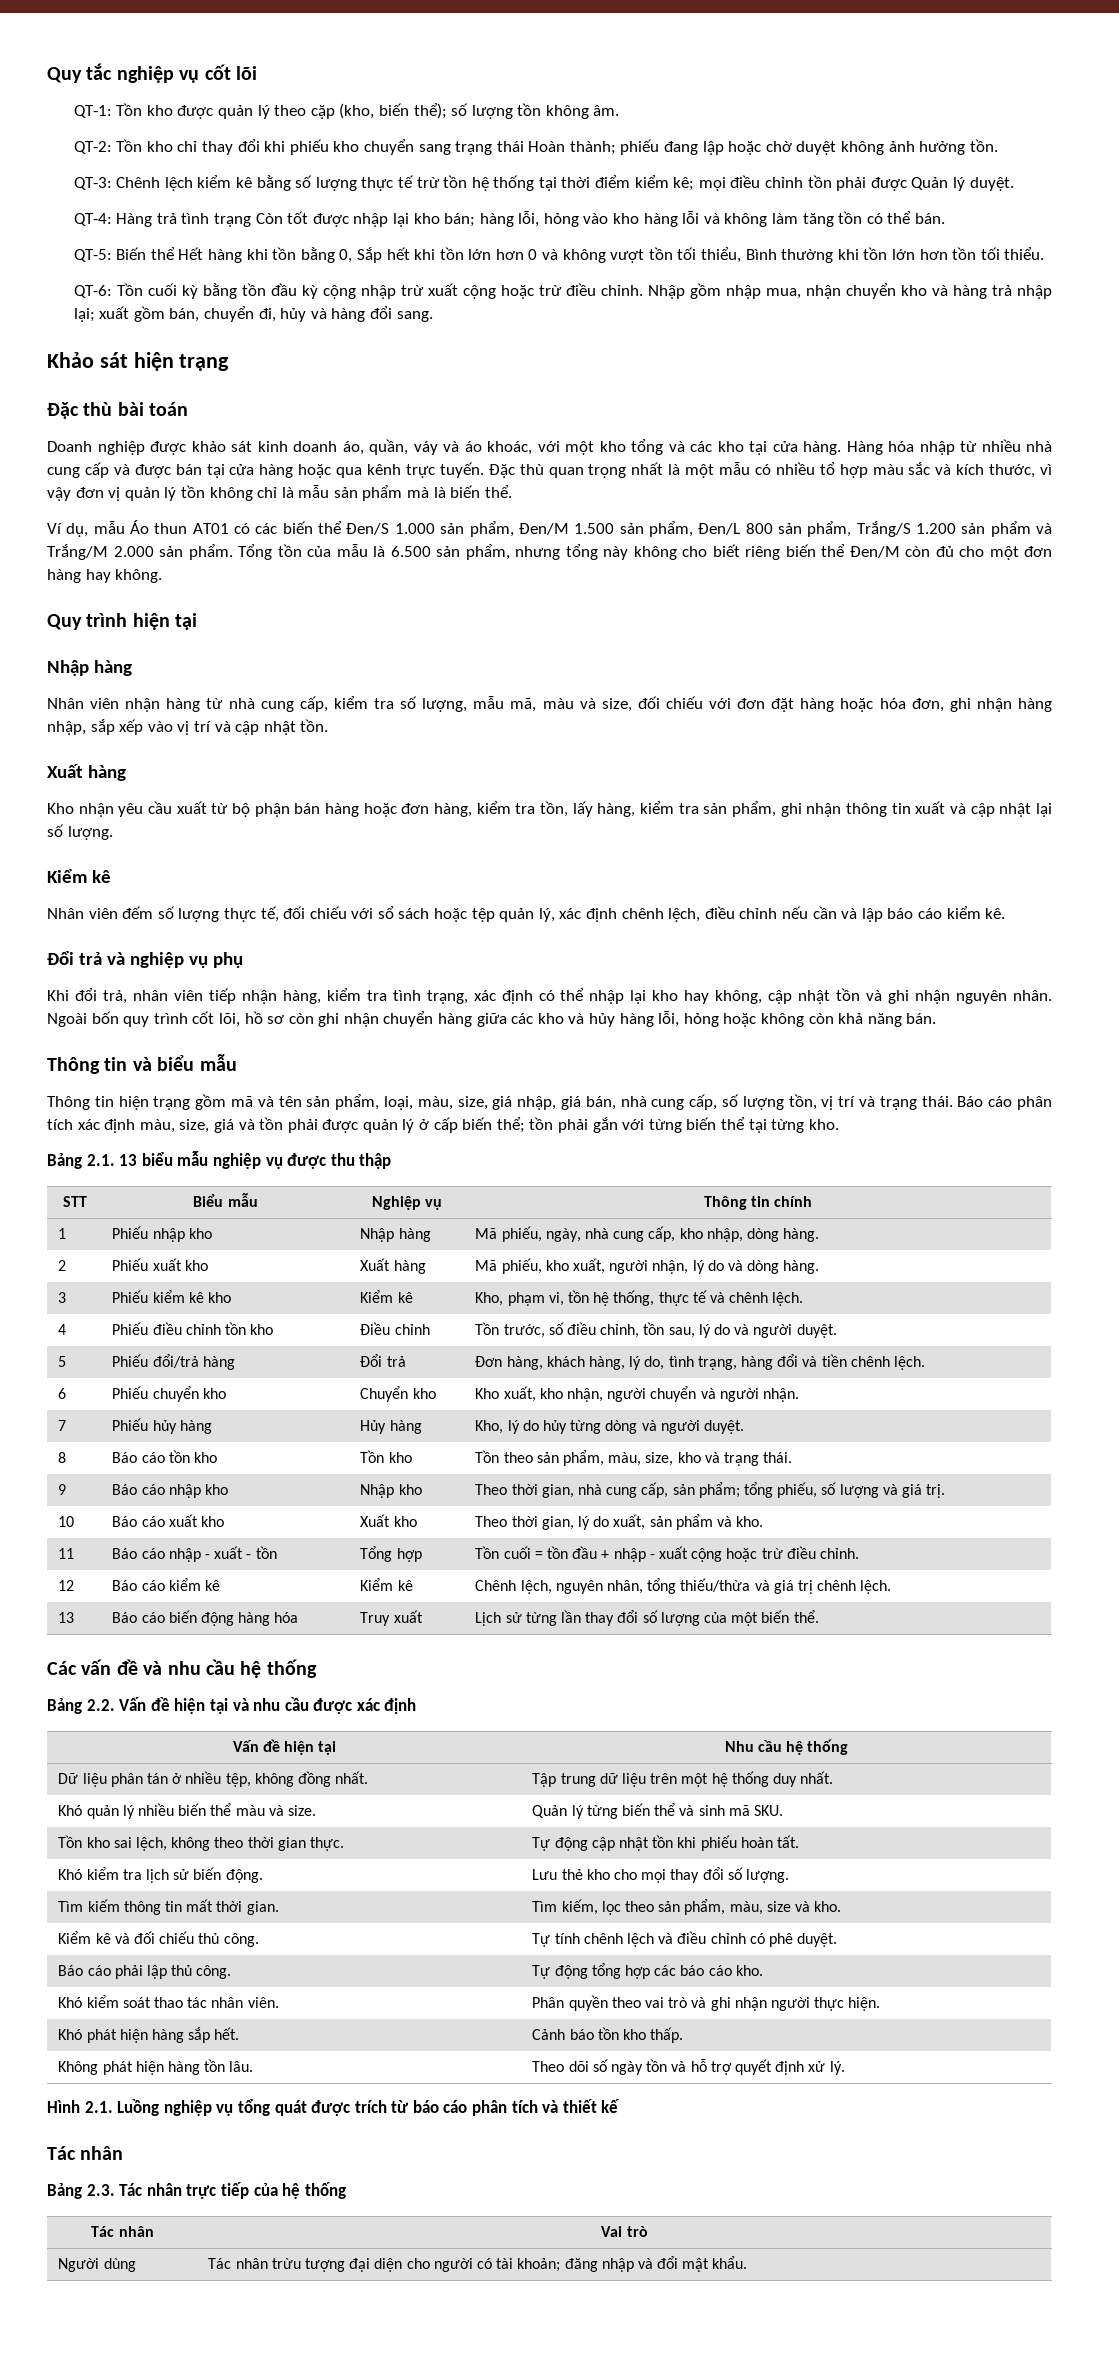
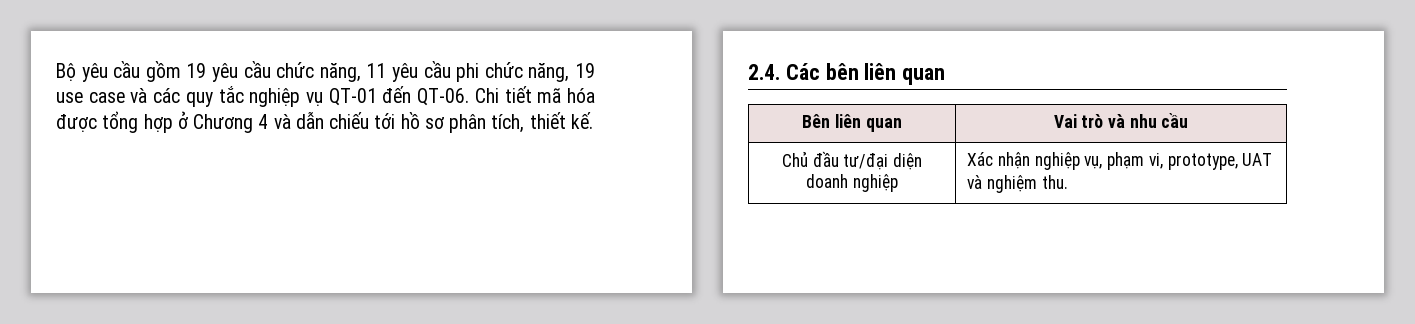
- Quy tắc nghiệp vụ cốt lõi
- QT-1: Tồn kho được quản lý theo cặp (kho, biến thể); số lượng tồn không âm.
- QT-2: Tồn kho chỉ thay đổi khi phiếu kho chuyển sang trạng thái Hoàn thành; phiếu đang lập hoặc chờ duyệt không ảnh hưởng tồn.
- QT-3: Chênh lệch kiểm kê bằng số lượng thực tế trừ tồn hệ thống tại thời điểm kiểm kê; mọi điều chỉnh tồn phải được Quản lý duyệt.
- QT-4: Hàng trả tình trạng Còn tốt được nhập lại kho bán; hàng lỗi, hỏng vào kho hàng lỗi và không làm tăng tồn có thể bán.
- QT-5: Biến thể Hết hàng khi tồn bằng 0, Sắp hết khi tồn lớn hơn 0 và không vượt tồn tối thiểu, Bình thường khi tồn lớn hơn tồn tối thiểu.
- QT-6: Tồn cuối kỳ bằng tồn đầu kỳ cộng nhập trừ xuất cộng hoặc trừ điều chỉnh. Nhập gồm nhập mua, nhận chuyển kho và hàng trả nhập lại; xuất gồm bán, chuyển đi, hủy và hàng đổi sang.
- Khảo sát hiện trạng
- Đặc thù bài toán
- Doanh nghiệp được khảo sát kinh doanh áo, quần, váy và áo khoác, với một kho tổng và các kho tại cửa hàng. Hàng hóa nhập từ nhiều nhà cung cấp và được bán tại cửa hàng hoặc qua kênh trực tuyến. Đặc thù quan trọng nhất là một mẫu có nhiều tổ hợp màu sắc và kích thước, vì vậy đơn vị quản lý tồn không chỉ là mẫu sản phẩm mà là biến thể.
- Ví dụ, mẫu Áo thun AT01 có các biến thể Đen/S 1.000 sản phẩm, Đen/M 1.500 sản phẩm, Đen/L 800 sản phẩm, Trắng/S 1.200 sản phẩm và Trắng/M 2.000 sản phẩm. Tổng tồn của mẫu là 6.500 sản phẩm, nhưng tổng này không cho biết riêng biến thể Đen/M còn đủ cho một đơn hàng hay không.
- Quy trình hiện tại
- Nhập hàng
- Nhân viên nhận hàng từ nhà cung cấp, kiểm tra số lượng, mẫu mã, màu và size, đối chiếu với đơn đặt hàng hoặc hóa đơn, ghi nhận hàng nhập, sắp xếp vào vị trí và cập nhật tồn.
- Xuất hàng
- Kho nhận yêu cầu xuất từ bộ phận bán hàng hoặc đơn hàng, kiểm tra tồn, lấy hàng, kiểm tra sản phẩm, ghi nhận thông tin xuất và cập nhật lại số lượng.
- Kiểm kê
- Nhân viên đếm số lượng thực tế, đối chiếu với sổ sách hoặc tệp quản lý, xác định chênh lệch, điều chỉnh nếu cần và lập báo cáo kiểm kê.
- Đổi trả và nghiệp vụ phụ
- Khi đổi trả, nhân viên tiếp nhận hàng, kiểm tra tình trạng, xác định có thể nhập lại kho hay không, cập nhật tồn và ghi nhận nguyên nhân. Ngoài bốn quy trình cốt lõi, hồ sơ còn ghi nhận chuyển hàng giữa các kho và hủy hàng lỗi, hỏng hoặc không còn khả năng bán.
- Thông tin và biểu mẫu
- Thông tin hiện trạng gồm mã và tên sản phẩm, loại, màu, size, giá nhập, giá bán, nhà cung cấp, số lượng tồn, vị trí và trạng thái. Báo cáo phân tích xác định màu, size, giá và tồn phải được quản lý ở cấp biến thể; tồn phải gắn với từng biến thể tại từng kho.
- Bảng 2.1. 13 biểu mẫu nghiệp vụ được thu thập
- STT | Biểu mẫu | Nghiệp vụ | Thông tin chính
- 1 | Phiếu nhập kho | Nhập hàng | Mã phiếu, ngày, nhà cung cấp, kho nhập, dòng hàng.
- 2 | Phiếu xuất kho | Xuất hàng | Mã phiếu, kho xuất, người nhận, lý do và dòng hàng.
- 3 | Phiếu kiểm kê kho | Kiểm kê | Kho, phạm vi, tồn hệ thống, thực tế và chênh lệch.
- 4 | Phiếu điều chỉnh tồn kho | Điều chỉnh | Tồn trước, số điều chỉnh, tồn sau, lý do và người duyệt.
- 5 | Phiếu đổi/trả hàng | Đổi trả | Đơn hàng, khách hàng, lý do, tình trạng, hàng đổi và tiền chênh lệch.
- 6 | Phiếu chuyển kho | Chuyển kho | Kho xuất, kho nhận, người chuyển và người nhận.
- 7 | Phiếu hủy hàng | Hủy hàng | Kho, lý do hủy từng dòng và người duyệt.
- 8 | Báo cáo tồn kho | Tồn kho | Tồn theo sản phẩm, màu, size, kho và trạng thái.
- 9 | Báo cáo nhập kho | Nhập kho | Theo thời gian, nhà cung cấp, sản phẩm; tổng phiếu, số lượng và giá trị.
- 10 | Báo cáo xuất kho | Xuất kho | Theo thời gian, lý do xuất, sản phẩm và kho.
- 11 | Báo cáo nhập - xuất - tồn | Tổng hợp | Tồn cuối = tồn đầu + nhập - xuất cộng hoặc trừ điều chỉnh.
- 12 | Báo cáo kiểm kê | Kiểm kê | Chênh lệch, nguyên nhân, tổng thiếu/thừa và giá trị chênh lệch.
- 13 | Báo cáo biến động hàng hóa | Truy xuất | Lịch sử từng lần thay đổi số lượng của một biến thể.
- Các vấn đề và nhu cầu hệ thống
- Bảng 2.2. Vấn đề hiện tại và nhu cầu được xác định
- Vấn đề hiện tại | Nhu cầu hệ thống
- Dữ liệu phân tán ở nhiều tệp, không đồng nhất. | Tập trung dữ liệu trên một hệ thống duy nhất.
- Khó quản lý nhiều biến thể màu và size. | Quản lý từng biến thể và sinh mã SKU.
- Tồn kho sai lệch, không theo thời gian thực. | Tự động cập nhật tồn khi phiếu hoàn tất.
- Khó kiểm tra lịch sử biến động. | Lưu thẻ kho cho mọi thay đổi số lượng.
- Tìm kiếm thông tin mất thời gian. | Tìm kiếm, lọc theo sản phẩm, màu, size và kho.
- Kiểm kê và đối chiếu thủ công. | Tự tính chênh lệch và điều chỉnh có phê duyệt.
- Báo cáo phải lập thủ công. | Tự động tổng hợp các báo cáo kho.
- Khó kiểm soát thao tác nhân viên. | Phân quyền theo vai trò và ghi nhận người thực hiện.
- Khó phát hiện hàng sắp hết. | Cảnh báo tồn kho thấp.
- Không phát hiện hàng tồn lâu. | Theo dõi số ngày tồn và hỗ trợ quyết định xử lý.
- Hình 2.1. Luồng nghiệp vụ tổng quát được trích từ báo cáo phân tích và thiết kế
- Tác nhân
- Bảng 2.3. Tác nhân trực tiếp của hệ thống
- Tác nhân | Vai trò
- Người dùng | Tác nhân trừu tượng đại diện cho người có tài khoản; đăng nhập và đổi mật khẩu.
+ Bộ yêu cầu gồm 19 yêu cầu chức năng, 11 yêu cầu phi chức năng, 19 use case và các quy tắc nghiệp vụ QT-01 đến QT-06. Chi tiết mã hóa được tổng hợp ở Chương 4 và dẫn chiếu tới hồ sơ phân tích, thiết kế.
+ 2.4. Các bên liên quan
+ Bên liên quan | Vai trò và nhu cầu
+ Chủ đầu tư/đại diện doanh nghiệp | Xác nhận nghiệp vụ, phạm vi, prototype, UAT và nghiệm thu.

